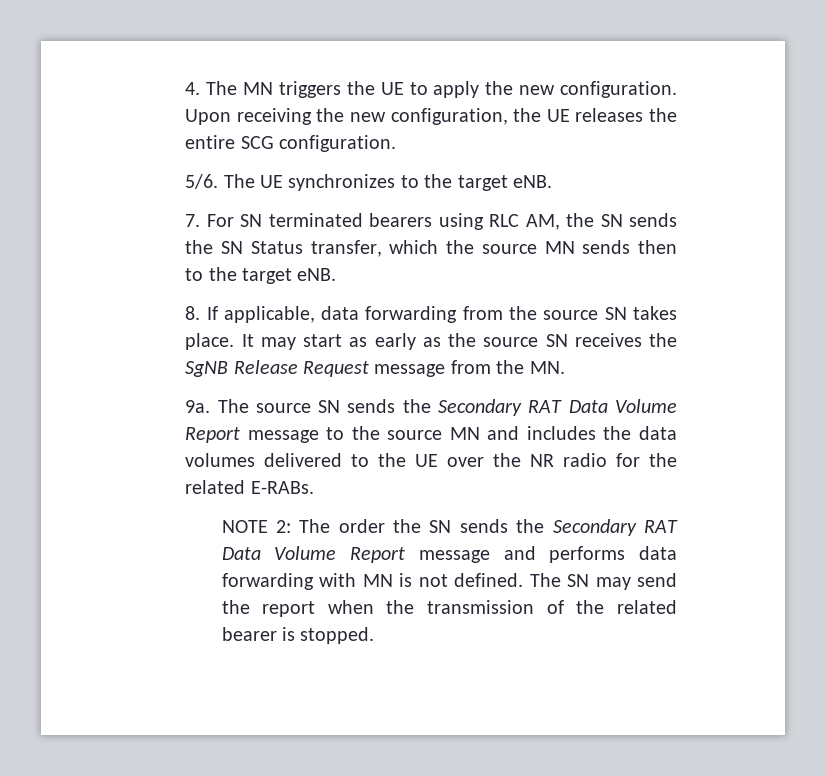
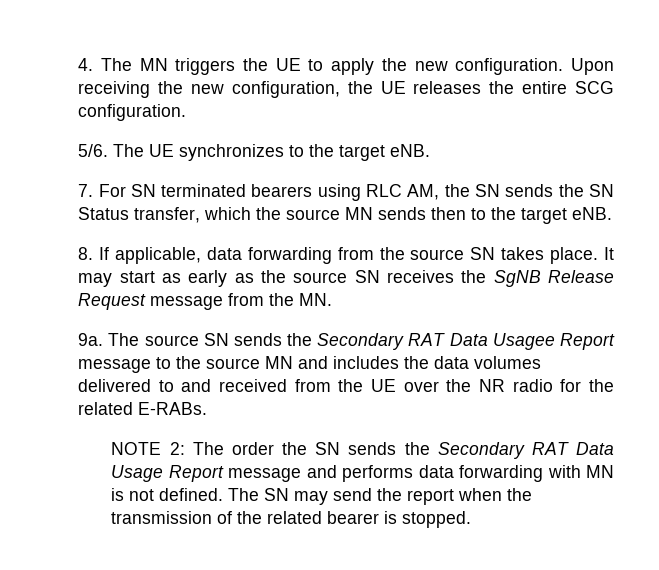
- The source SN sends the Secondary RAT Data Volume Report message to the source MN and includes the data volumes delivered to the UE over the NR radio for the related E-RABs.
+ The source SN sends the Secondary RAT Data Usagee Report message to the source MN and includes the data volumes delivered to and received from the UE over the NR radio for the related E-RABs.
- NOTE 2: The order the SN sends the Secondary RAT Data Volume Report message and performs data forwarding with MN is not defined.
+ NOTE 2: The order the SN sends the Secondary RAT Data Usage Report message and performs data forwarding with MN is not defined.

